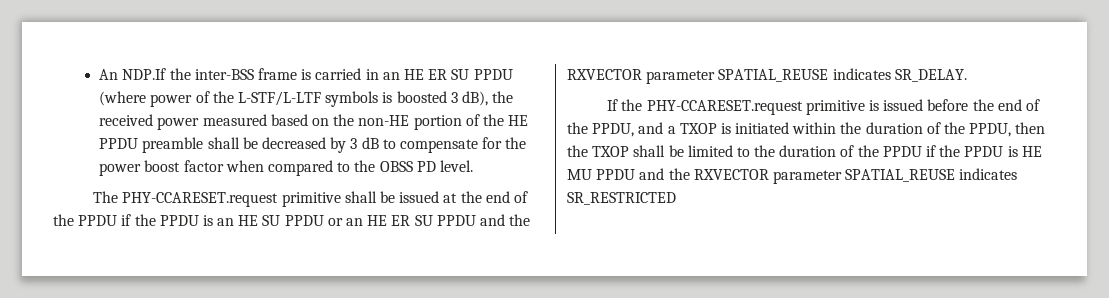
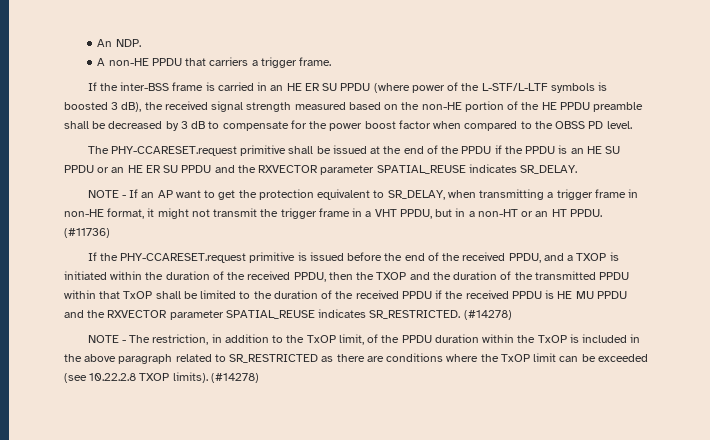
- An NDP.If the inter-BSS frame is carried in an HE ER SU PPDU (where power of the L-STF/L-LTF symbols is boosted 3 dB), the received power measured based on the non-HE portion of the HE PPDU preamble shall be decreased by 3 dB to compensate for the power boost factor when compared to the OBSS PD level.
+ An NDP.
+ A non-HE PPDU that carriers a trigger frame.
+ If the inter-BSS frame is carried in an HE ER SU PPDU (where power of the L-STF/L-LTF symbols is boosted 3 dB), the received signal strength measured based on the non-HE portion of the HE PPDU preamble shall be decreased by 3 dB to compensate for the power boost factor when compared to the OBSS PD level.
+ NOTE - If an AP want to get the protection equivalent to SR_DELAY, when transmitting a trigger frame in non-HE format, it might not transmit the trigger frame in a VHT PPDU, but in a non-HT or an HT PPDU. (#11736)
- If the PHY-CCARESET.request primitive is issued before the end of the PPDU, and a TXOP is initiated within the duration of the PPDU, then the TXOP shall be limited to the duration of the PPDU if the PPDU is HE MU PPDU and the RXVECTOR parameter SPATIAL_REUSE indicates SR_RESTRICTED
+ If the PHY-CCARESET.request primitive is issued before the end of the received PPDU, and a TXOP is initiated within the duration of the received PPDU, then the TXOP and the duration of the transmitted PPDU within that TxOP shall be limited to the duration of the received PPDU if the received PPDU is HE MU PPDU and the RXVECTOR parameter SPATIAL_REUSE indicates SR_RESTRICTED. (#14278)
+ NOTE - The restriction, in addition to the TxOP limit, of the PPDU duration within the TxOP is included in the above paragraph related to SR_RESTRICTED as there are conditions where the TxOP limit can be exceeded (see 10.22.2.8 TXOP limits). (#14278)

